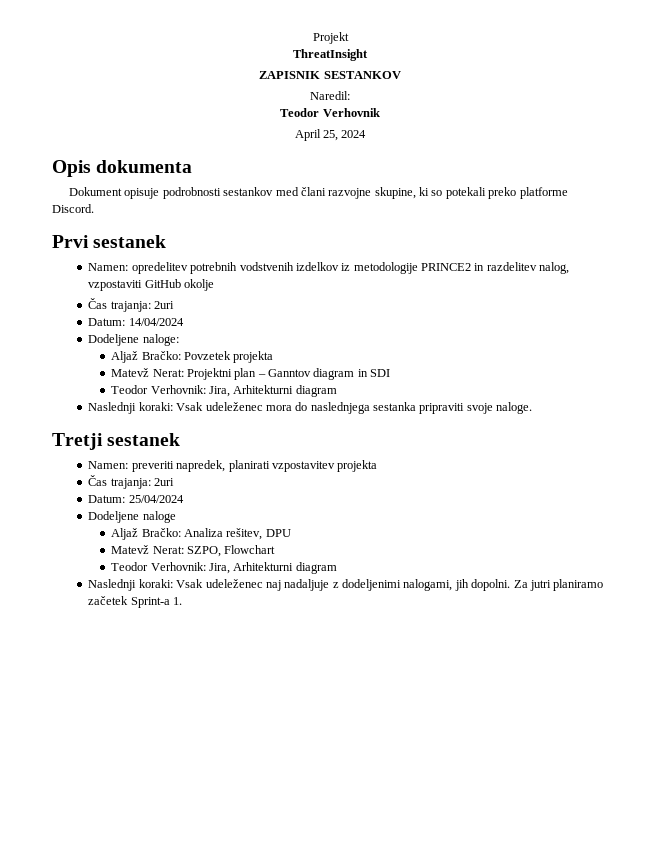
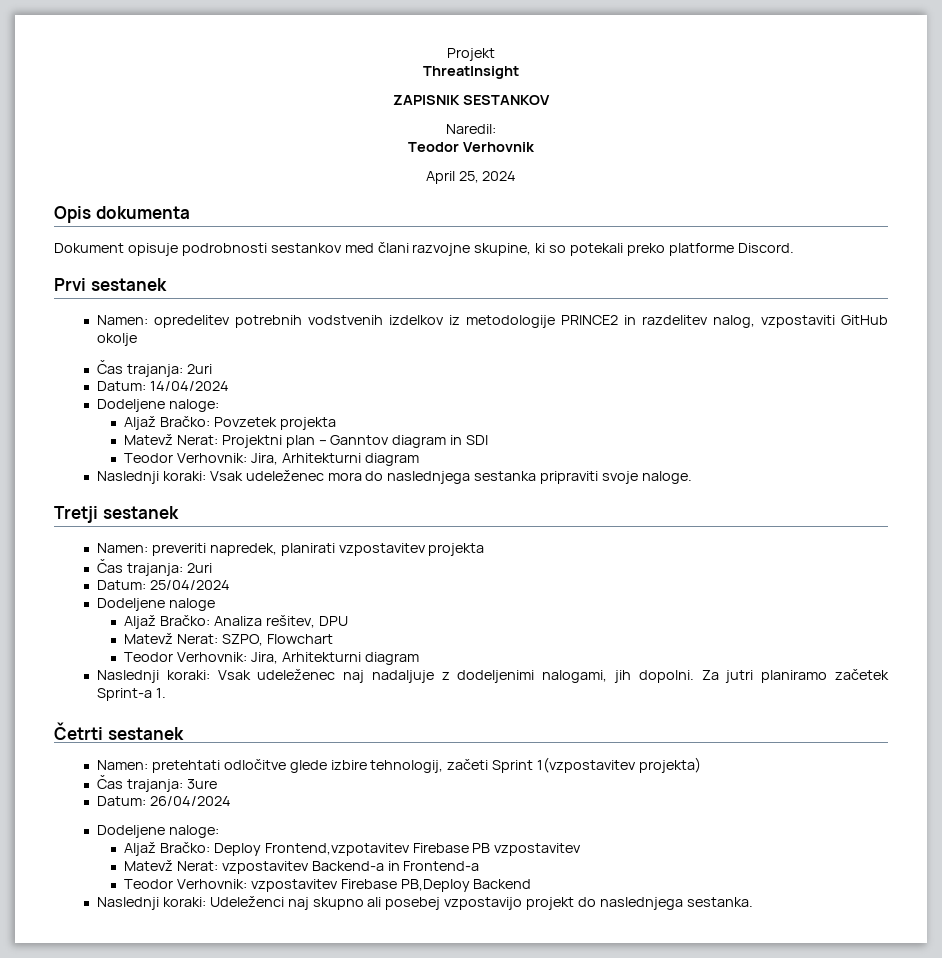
+ Četrti sestanek
+ Namen: pretehtati odločitve glede izbire tehnologij, začeti Sprint 1(vzpostavitev projekta)
+ Čas trajanja: 3ure
+ Datum: 26/04/2024
+ Dodeljene naloge:
+ Aljaž Bračko: Deploy Frontend,vzpotavitev Firebase PB vzpostavitev
+ Matevž Nerat: vzpostavitev Backend-a in Frontend-a
+ Teodor Verhovnik: vzpostavitev Firebase PB,Deploy Backend
+ Naslednji koraki: Udeleženci naj skupno ali posebej vzpostavijo projekt do naslednjega sestanka.

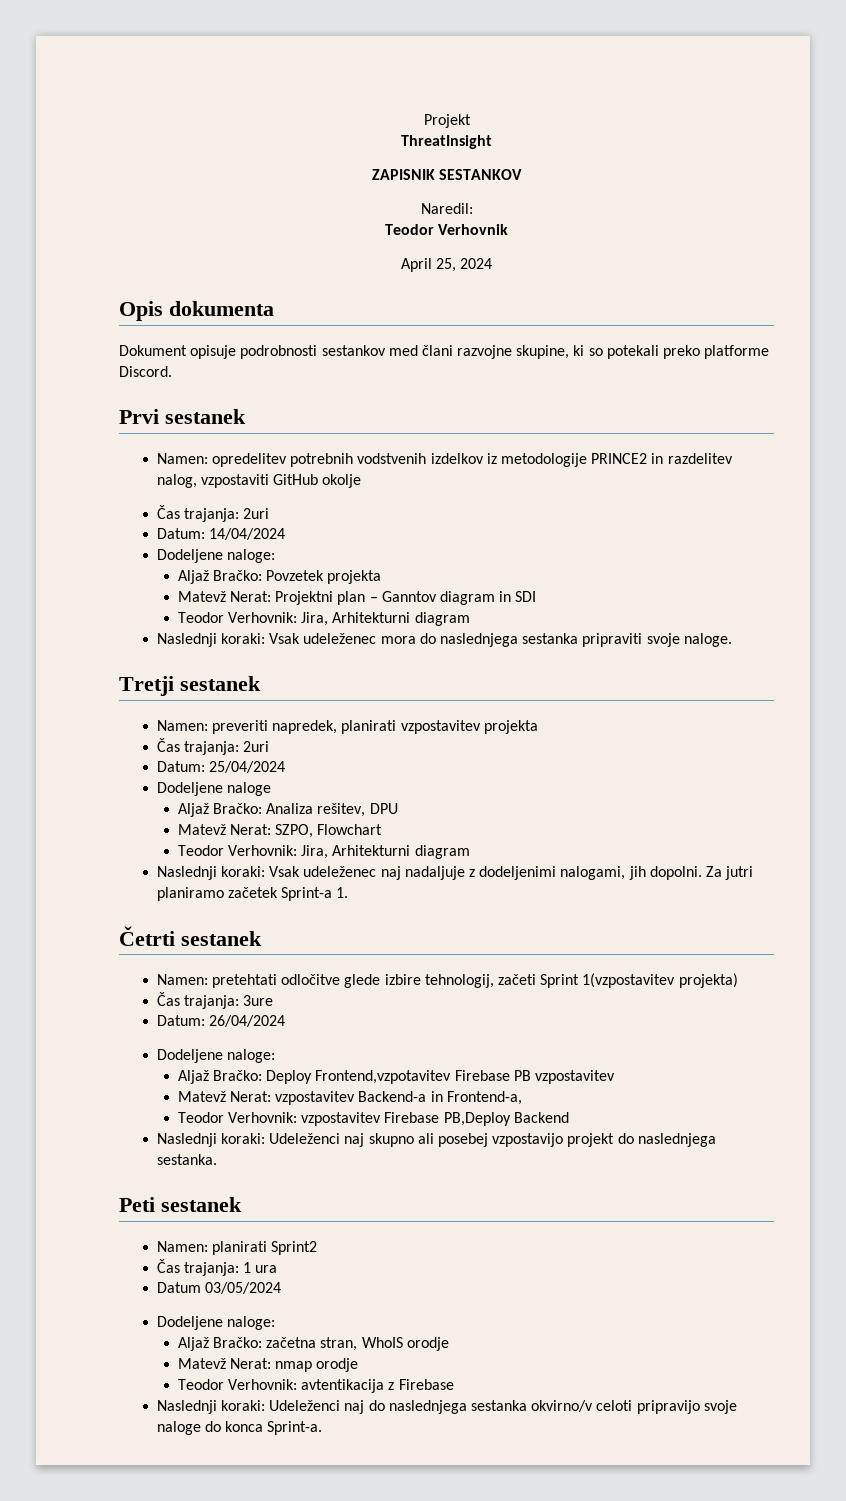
- Matevž Nerat: vzpostavitev Backend-a in Frontend-a
+ Matevž Nerat: vzpostavitev Backend-a in Frontend-a,
+ Peti sestanek
+ Namen: planirati Sprint2
+ Čas trajanja: 1 ura
+ Datum 03/05/2024
+ Dodeljene naloge:
+ Aljaž Bračko: začetna stran, WhoIS orodje
+ Matevž Nerat: nmap orodje
+ Teodor Verhovnik: avtentikacija z Firebase
+ Naslednji koraki: Udeleženci naj do naslednjega sestanka okvirno/v celoti pripravijo svoje naloge do konca Sprint-a.

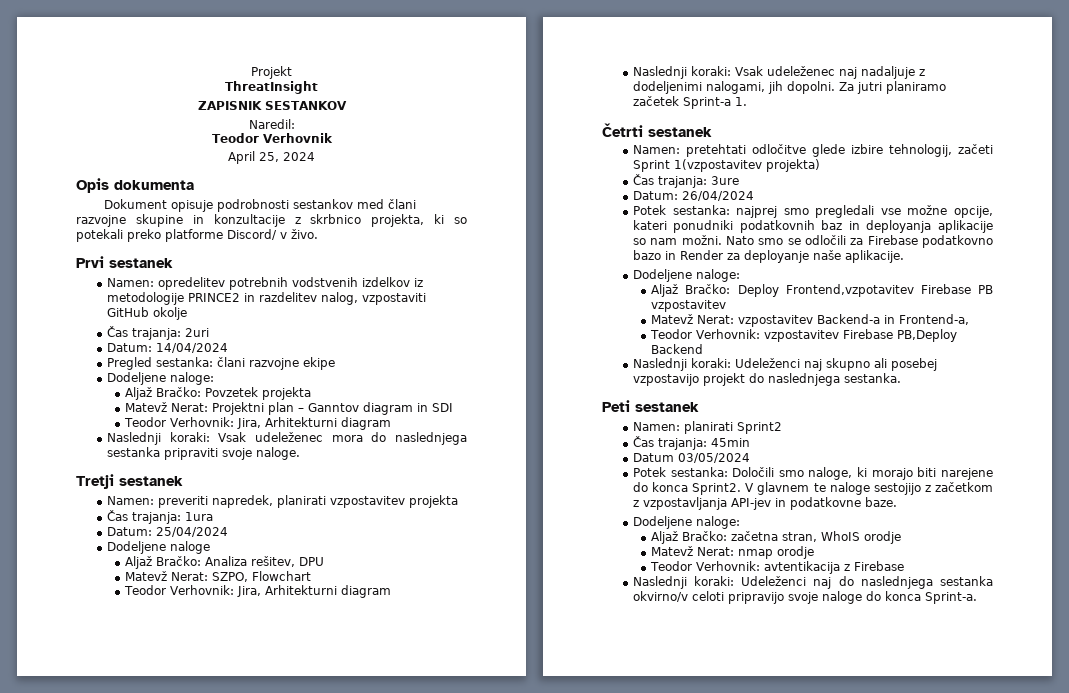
- Dokument opisuje podrobnosti sestankov med člani razvojne skupine, ki so potekali preko platforme Discord.
+ Dokument opisuje podrobnosti sestankov med člani razvojne skupine in konzultacije z skrbnico projekta, ki so potekali preko platforme Discord/ v živo.
+ Pregled sestanka: člani razvojne ekipe
  Namen: preveriti napredek, planirati vzpostavitev projekta
- Čas trajanja: 2uri
+ Čas trajanja: 1ura
+ Potek sestanka: najprej smo pregledali vse možne opcije, kateri ponudniki podatkovnih baz in deployanja aplikacije so nam možni. Nato smo se odločili za Firebase podatkovno bazo in Render za deployanje naše aplikacije.
- Čas trajanja: 1 ura
+ Čas trajanja: 45min
+ Potek sestanka: Določili smo naloge, ki morajo biti narejene do konca Sprint2. V glavnem te naloge sestojijo z začetkom z vzpostavljanja API-jev in podatkovne baze.

